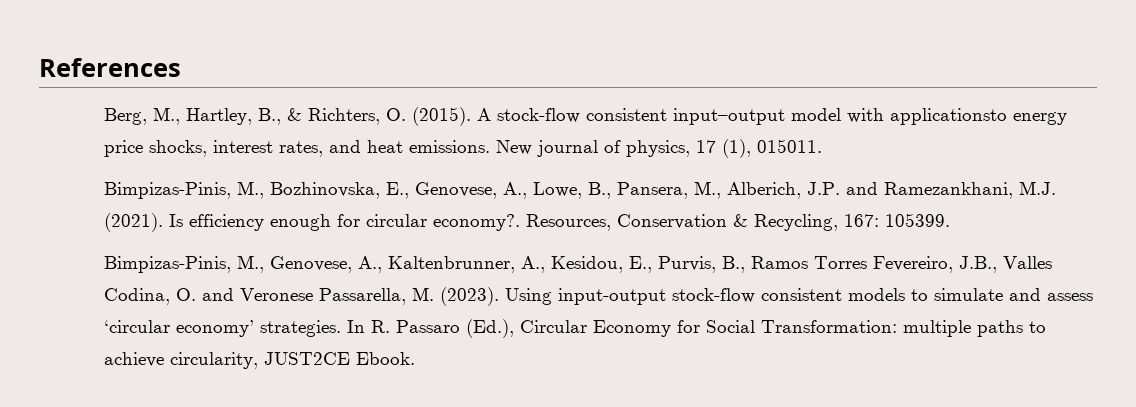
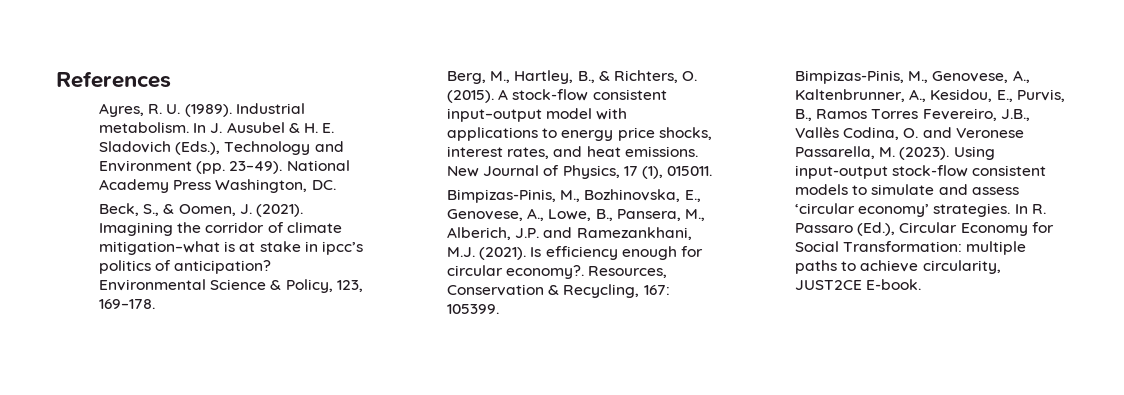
+ Ayres, R. U. (1989). Industrial metabolism. In J. Ausubel & H. E. Sladovich (Eds.), Technology and Environment (pp. 23–49). National Academy Press Washington, DC.
+ Beck, S., & Oomen, J. (2021). Imagining the corridor of climate mitigation–what is at stake in ipcc’s politics of anticipation? Environmental Science & Policy, 123, 169–178.
- A stock-flow consistent input–output model with applicationsto energy price shocks, interest rates, and heat emissions.
+ A stock-flow consistent input–output model with applications to energy price shocks, interest rates, and heat emissions.
- New journal of physics, 17 (1), 015011.
+ New Journal of Physics, 17 (1), 015011.
- Bimpizas-Pinis, M., Genovese, A., Kaltenbrunner, A., Kesidou, E., Purvis, B., Ramos Torres Fevereiro, J.B., Valles Codina, O. and Veronese Passarella, M. (2023).
+ Bimpizas-Pinis, M., Genovese, A., Kaltenbrunner, A., Kesidou, E., Purvis, B., Ramos Torres Fevereiro, J.B., Vallès Codina, O. and Veronese Passarella, M. (2023).
- In R. Passaro (Ed.), Circular Economy for Social Transformation: multiple paths to achieve circularity, JUST2CE Ebook.
+ In R. Passaro (Ed.), Circular Economy for Social Transformation: multiple paths to achieve circularity, JUST2CE E-book.

